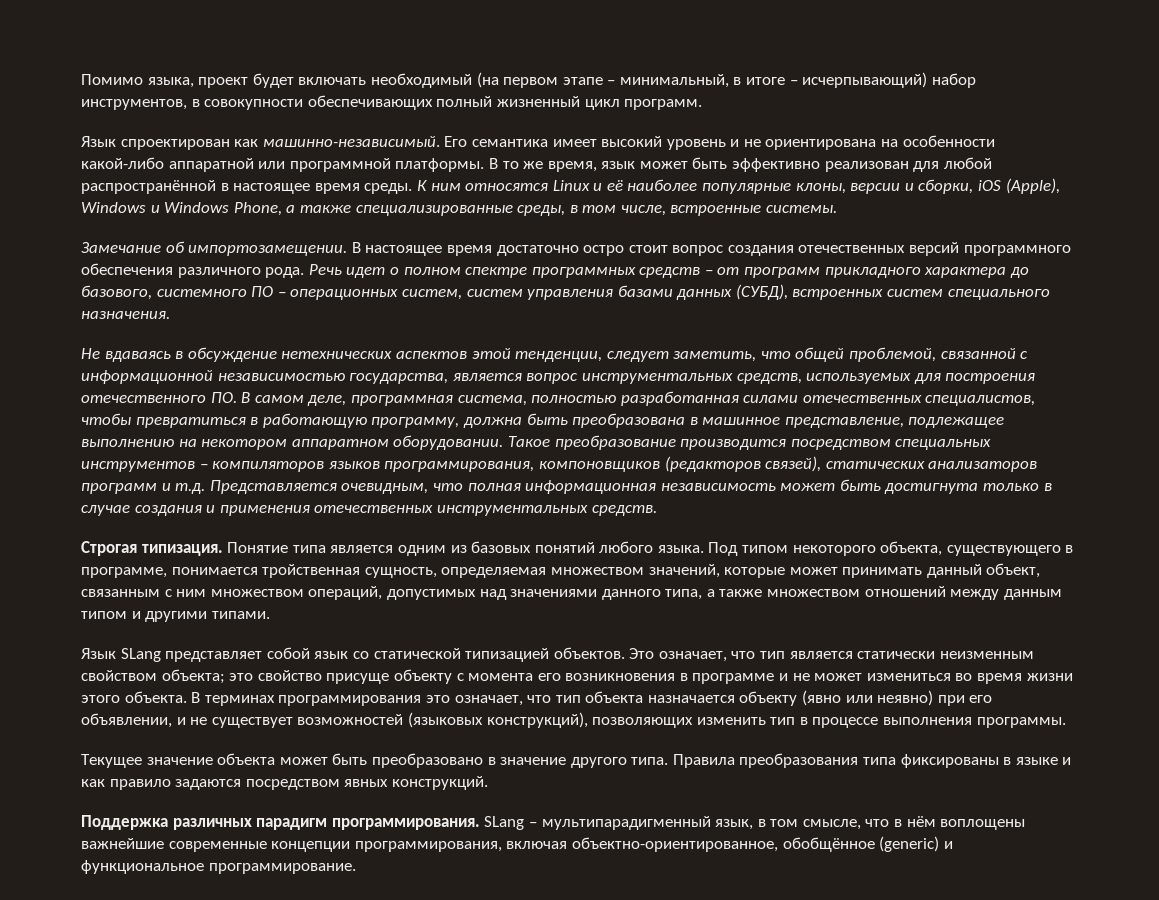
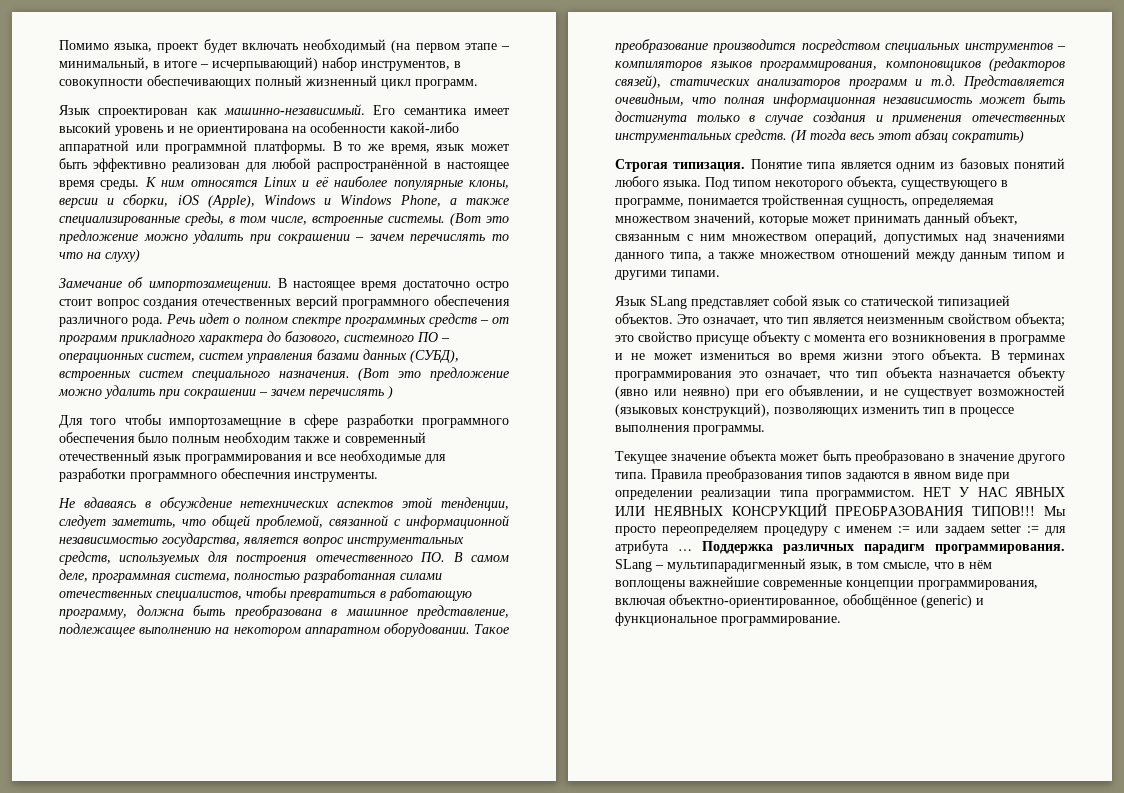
+ (Вот это предложение можно удалить при сокрашении – зачем перечислять то что на слуху)
+ (Вот это предложение можно удалить при сокрашении – зачем перечислять )
+ Для того чтобы импортозамещние в сфере разработки программного обеспечения было полным необходим также и современный отечественный язык программирования и все необходимые для разработки программного обеспечния инструменты.
+ (И тогда весь этот абзац сократить)
- Это означает, что тип является статически неизменным свойством объекта; это свойство присуще объекту с момента его возникновения в программе и не может измениться во время жизни этого объекта.
+ Это означает, что тип является неизменным свойством объекта; это свойство присуще объекту с момента его возникновения в программе и не может измениться во время жизни этого объекта.
- Правила преобразования типа фиксированы в языке и как правило задаются посредством явных конструкций.
- Поддержка различных парадигм программирования.
+ Правила преобразования типов задаются в явном виде при определении реализации типа программистом. НЕТ У НАС ЯВНЫХ ИЛИ НЕЯВНЫХ КОНСРУКЦИЙ ПРЕОБРАЗОВАНИЯ ТИПОВ!!! Мы просто переопределяем процедуру с именем := или задаем setter := для атрибута … Поддержка различных парадигм программирования.

